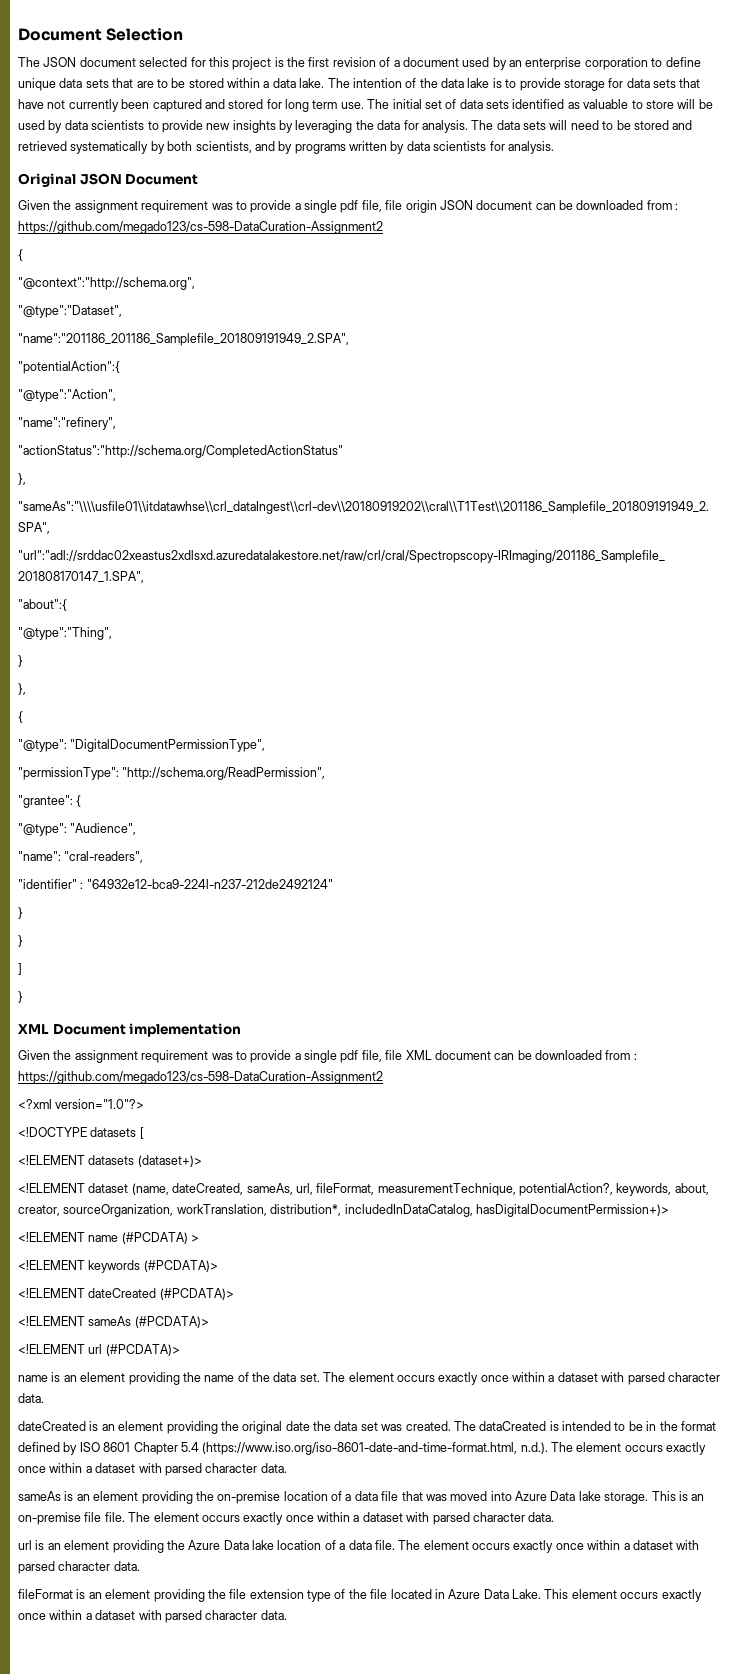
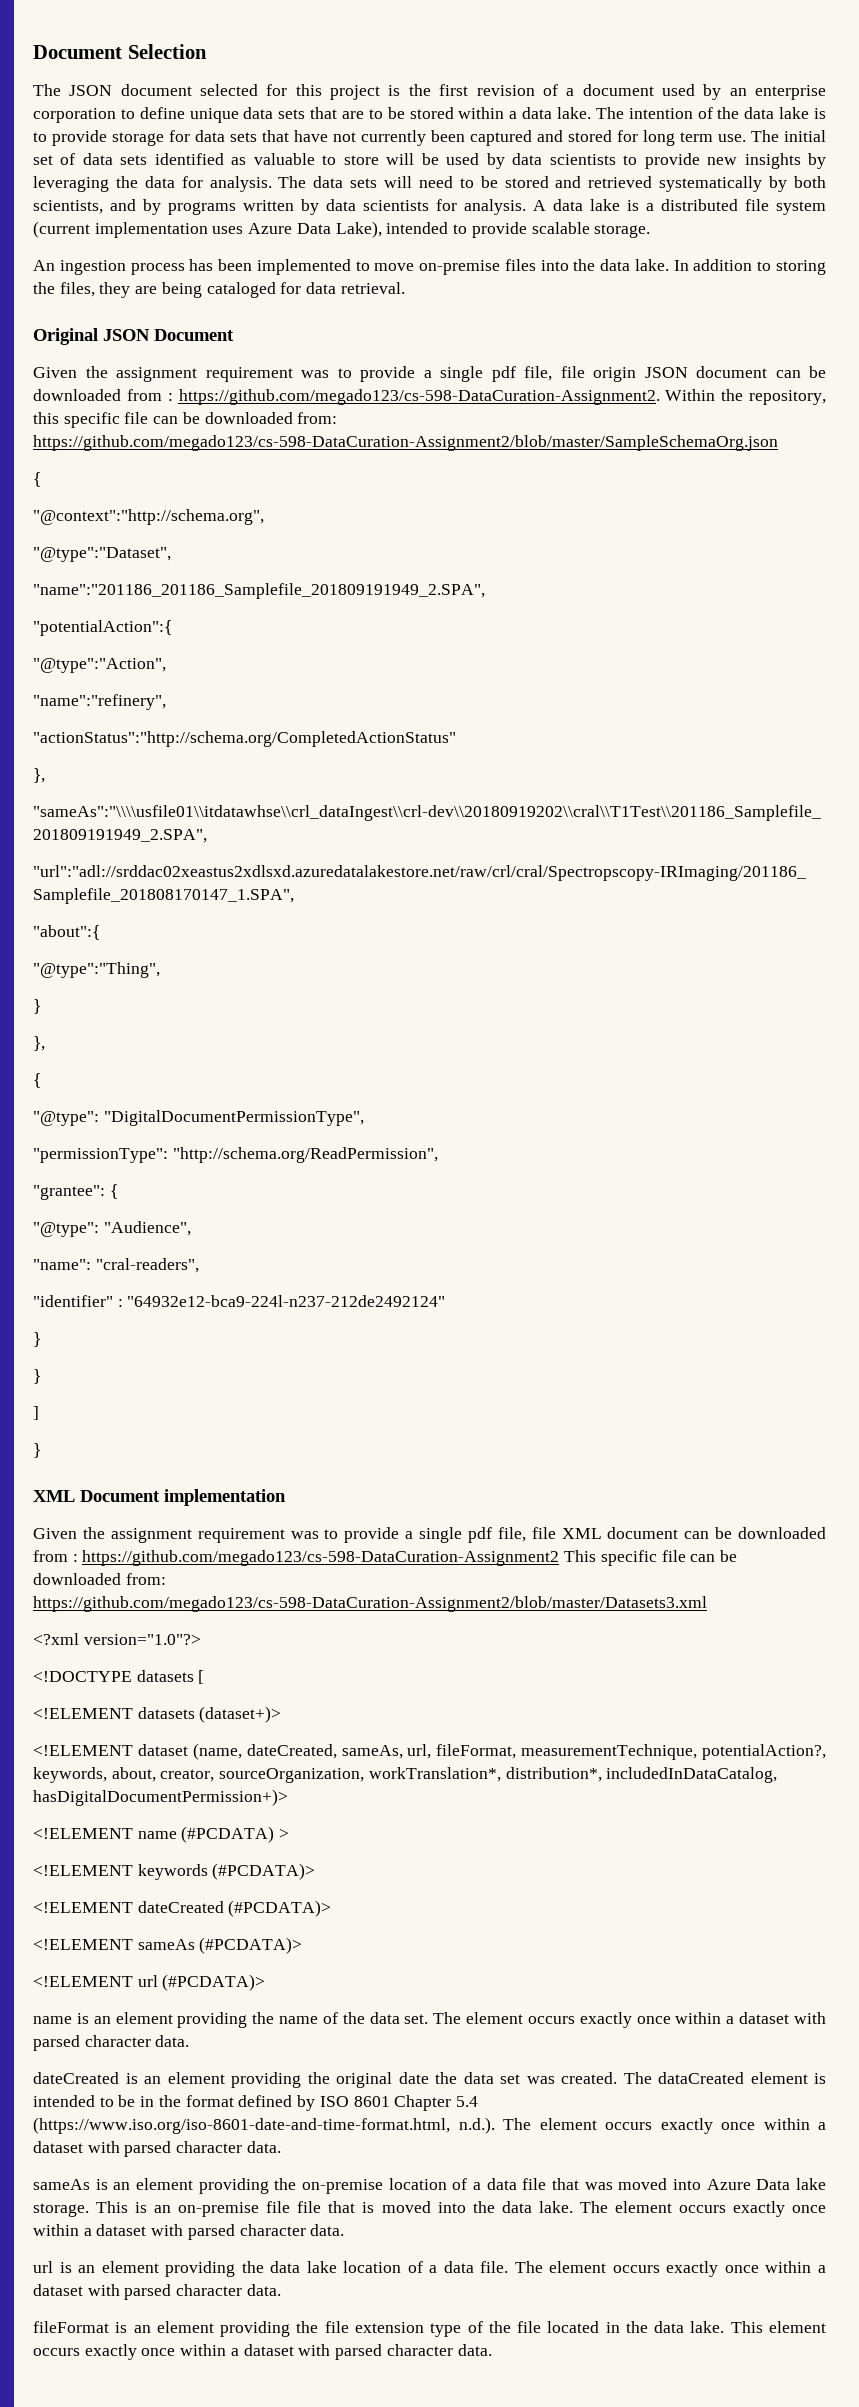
+ A data lake is a distributed file system (current implementation uses Azure Data Lake), intended to provide scalable storage.
+ An ingestion process has been implemented to move on-premise files into the data lake. In addition to storing the files, they are being cataloged for data retrieval.
- Given the assignment requirement was to provide a single pdf file, file origin JSON document can be downloaded from : https://github.com/megado123/cs-598-DataCuration-Assignment2
+ Given the assignment requirement was to provide a single pdf file, file origin JSON document can be downloaded from : https://github.com/megado123/cs-598-DataCuration-Assignment2. Within the repository, this specific file can be downloaded from: https://github.com/megado123/cs-598-DataCuration-Assignment2/blob/master/SampleSchemaOrg.json
- Given the assignment requirement was to provide a single pdf file, file XML document can be downloaded from : https://github.com/megado123/cs-598-DataCuration-Assignment2
+ Given the assignment requirement was to provide a single pdf file, file XML document can be downloaded from : https://github.com/megado123/cs-598-DataCuration-Assignment2 This specific file can be downloaded from: https://github.com/megado123/cs-598-DataCuration-Assignment2/blob/master/Datasets3.xml
- <!ELEMENT dataset (name, dateCreated, sameAs, url, fileFormat, measurementTechnique, potentialAction?, keywords, about, creator, sourceOrganization, workTranslation, distribution*, includedInDataCatalog, hasDigitalDocumentPermission+)>
+ <!ELEMENT dataset (name, dateCreated, sameAs, url, fileFormat, measurementTechnique, potentialAction?, keywords, about, creator, sourceOrganization, workTranslation*, distribution*, includedInDataCatalog, hasDigitalDocumentPermission+)>
- The dataCreated is intended to be in the format defined by ISO 8601 Chapter 5.4 (https://www.iso.org/iso-8601-date-and-time-format.html, n.d.). The element occurs exactly once within a dataset with parsed character data.
+ The dataCreated element is intended to be in the format defined by ISO 8601 Chapter 5.4 (https://www.iso.org/iso-8601-date-and-time-format.html, n.d.). The element occurs exactly once within a dataset with parsed character data.
- This is an on-premise file file.
+ This is an on-premise file file that is moved into the data lake.
- url is an element providing the Azure Data lake location of a data file.
+ url is an element providing the data lake location of a data file.
- fileFormat is an element providing the file extension type of the file located in Azure Data Lake.
+ fileFormat is an element providing the file extension type of the file located in the data lake.

